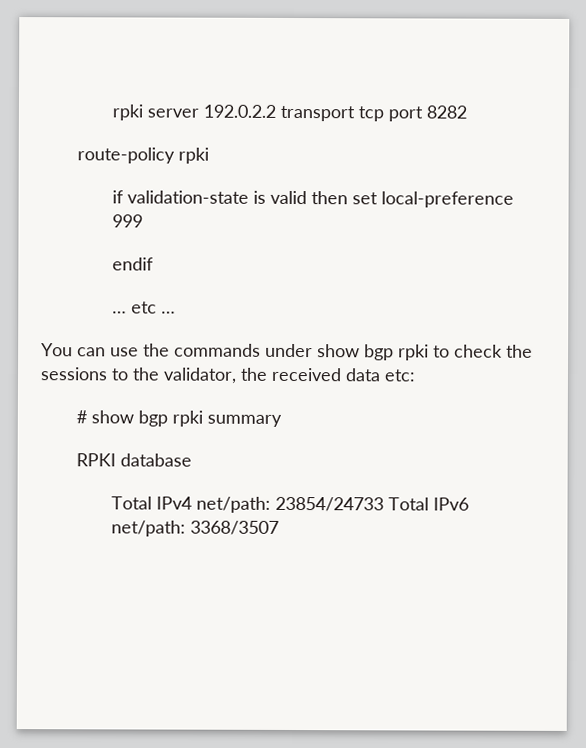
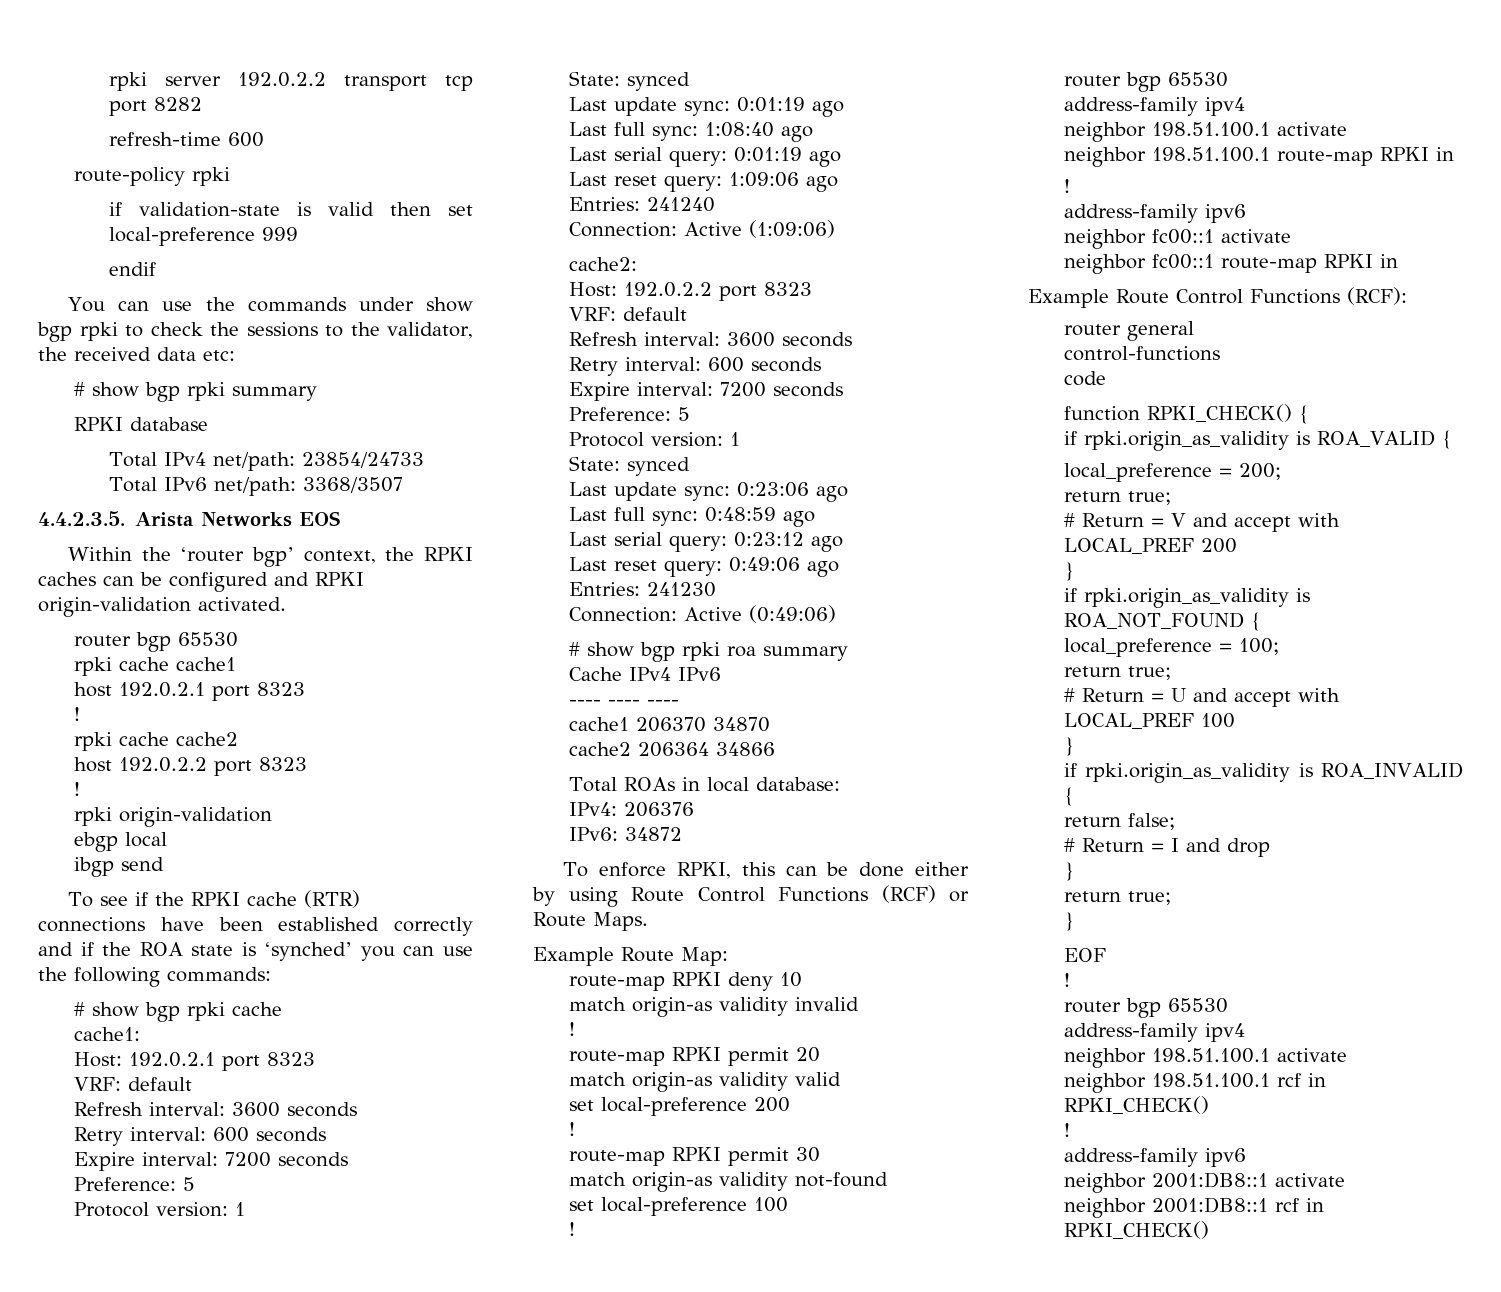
+ refresh-time 600
- … etc …
+ 4.4.2.3.5. Arista Networks EOS
+ Within the ‘router bgp’ context, the RPKI caches can be configured and RPKI origin-validation activated.
+ router bgp 65530
+ rpki cache cache1
+ host 192.0.2.1 port 8323
+ !
+ rpki cache cache2
+ host 192.0.2.2 port 8323
+ !
+ rpki origin-validation
+ ebgp local
+ ibgp send
+ To see if the RPKI cache (RTR) connections have been established correctly and if the ROA state is ‘synched’ you can use the following commands:
+ # show bgp rpki cache
+ cache1:
+ Host: 192.0.2.1 port 8323
+ VRF: default
+ Refresh interval: 3600 seconds
+ Retry interval: 600 seconds
+ Expire interval: 7200 seconds
+ Preference: 5
+ Protocol version: 1
+ State: synced
+ Last update sync: 0:01:19 ago
+ Last full sync: 1:08:40 ago
+ Last serial query: 0:01:19 ago
+ Last reset query: 1:09:06 ago
+ Entries: 241240
+ Connection: Active (1:09:06)
+ cache2:
+ Host: 192.0.2.2 port 8323
+ VRF: default
+ Refresh interval: 3600 seconds
+ Retry interval: 600 seconds
+ Expire interval: 7200 seconds
+ Preference: 5
+ Protocol version: 1
+ State: synced
+ Last update sync: 0:23:06 ago
+ Last full sync: 0:48:59 ago
+ Last serial query: 0:23:12 ago
+ Last reset query: 0:49:06 ago
+ Entries: 241230
+ Connection: Active (0:49:06)
+ # show bgp rpki roa summary
+ Cache IPv4 IPv6
+ ---- ---- ----
+ cache1 206370 34870
+ cache2 206364 34866
+ Total ROAs in local database:
+ IPv4: 206376
+ IPv6: 34872
+ To enforce RPKI, this can be done either by using Route Control Functions (RCF) or Route Maps.
+ Example Route Map:
+ route-map RPKI deny 10
+ match origin-as validity invalid
+ !
+ route-map RPKI permit 20
+ match origin-as validity valid
+ set local-preference 200
+ !
+ route-map RPKI permit 30
+ match origin-as validity not-found
+ set local-preference 100
+ !
+ router bgp 65530
+ address-family ipv4
+ neighbor 198.51.100.1 activate
+ neighbor 198.51.100.1 route-map RPKI in
+ !
+ address-family ipv6
+ neighbor fc00::1 activate
+ neighbor fc00::1 route-map RPKI in
+ Example Route Control Functions (RCF):
+ router general
+ control-functions
+ code
+ function RPKI_CHECK() {
+ if rpki.origin_as_validity is ROA_VALID {
+ local_preference = 200;
+ return true;
+ # Return = V and accept with LOCAL_PREF 200
+ }
+ if rpki.origin_as_validity is ROA_NOT_FOUND {
+ local_preference = 100;
+ return true;
+ # Return = U and accept with LOCAL_PREF 100
+ }
+ if rpki.origin_as_validity is ROA_INVALID {
+ return false;
+ # Return = I and drop
+ }
+ return true;
+ }
+ EOF
+ !
+ router bgp 65530
+ address-family ipv4
+ neighbor 198.51.100.1 activate
+ neighbor 198.51.100.1 rcf in RPKI_CHECK()
+ !
+ address-family ipv6
+ neighbor 2001:DB8::1 activate
+ neighbor 2001:DB8::1 rcf in RPKI_CHECK()

